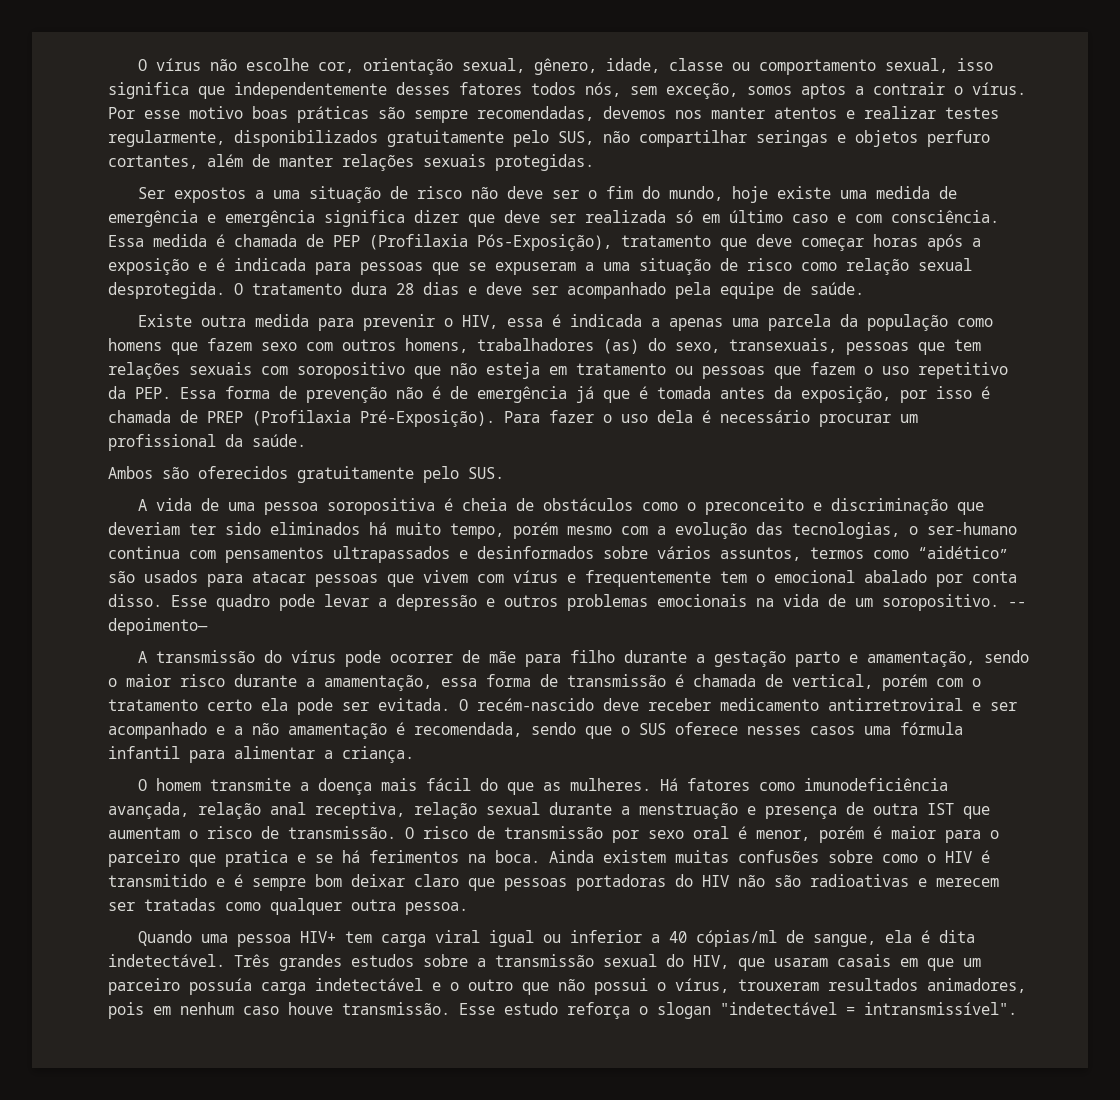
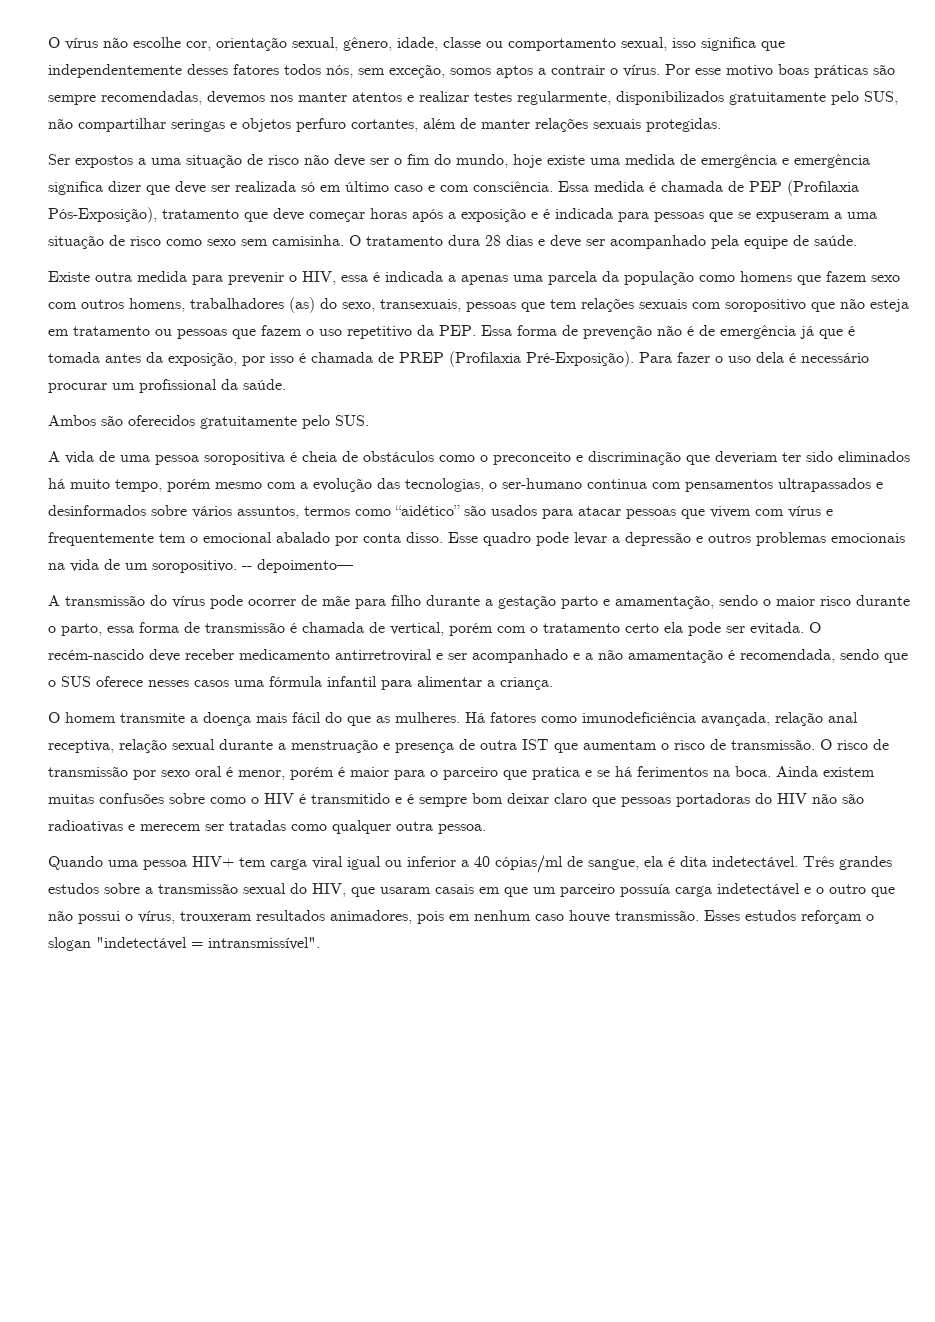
- Essa medida é chamada de PEP (Profilaxia Pós-Exposição), tratamento que deve começar horas após a exposição e é indicada para pessoas que se expuseram a uma situação de risco como relação sexual desprotegida.
+ Essa medida é chamada de PEP (Profilaxia Pós-Exposição), tratamento que deve começar horas após a exposição e é indicada para pessoas que se expuseram a uma situação de risco como sexo sem camisinha.
- A transmissão do vírus pode ocorrer de mãe para filho durante a gestação parto e amamentação, sendo o maior risco durante a amamentação, essa forma de transmissão é chamada de vertical, porém com o tratamento certo ela pode ser evitada.
+ A transmissão do vírus pode ocorrer de mãe para filho durante a gestação parto e amamentação, sendo o maior risco durante o parto, essa forma de transmissão é chamada de vertical, porém com o tratamento certo ela pode ser evitada.
- Esse estudo reforça o slogan "indetectável = intransmissível".
+ Esses estudos reforçam o slogan "indetectável = intransmissível".

